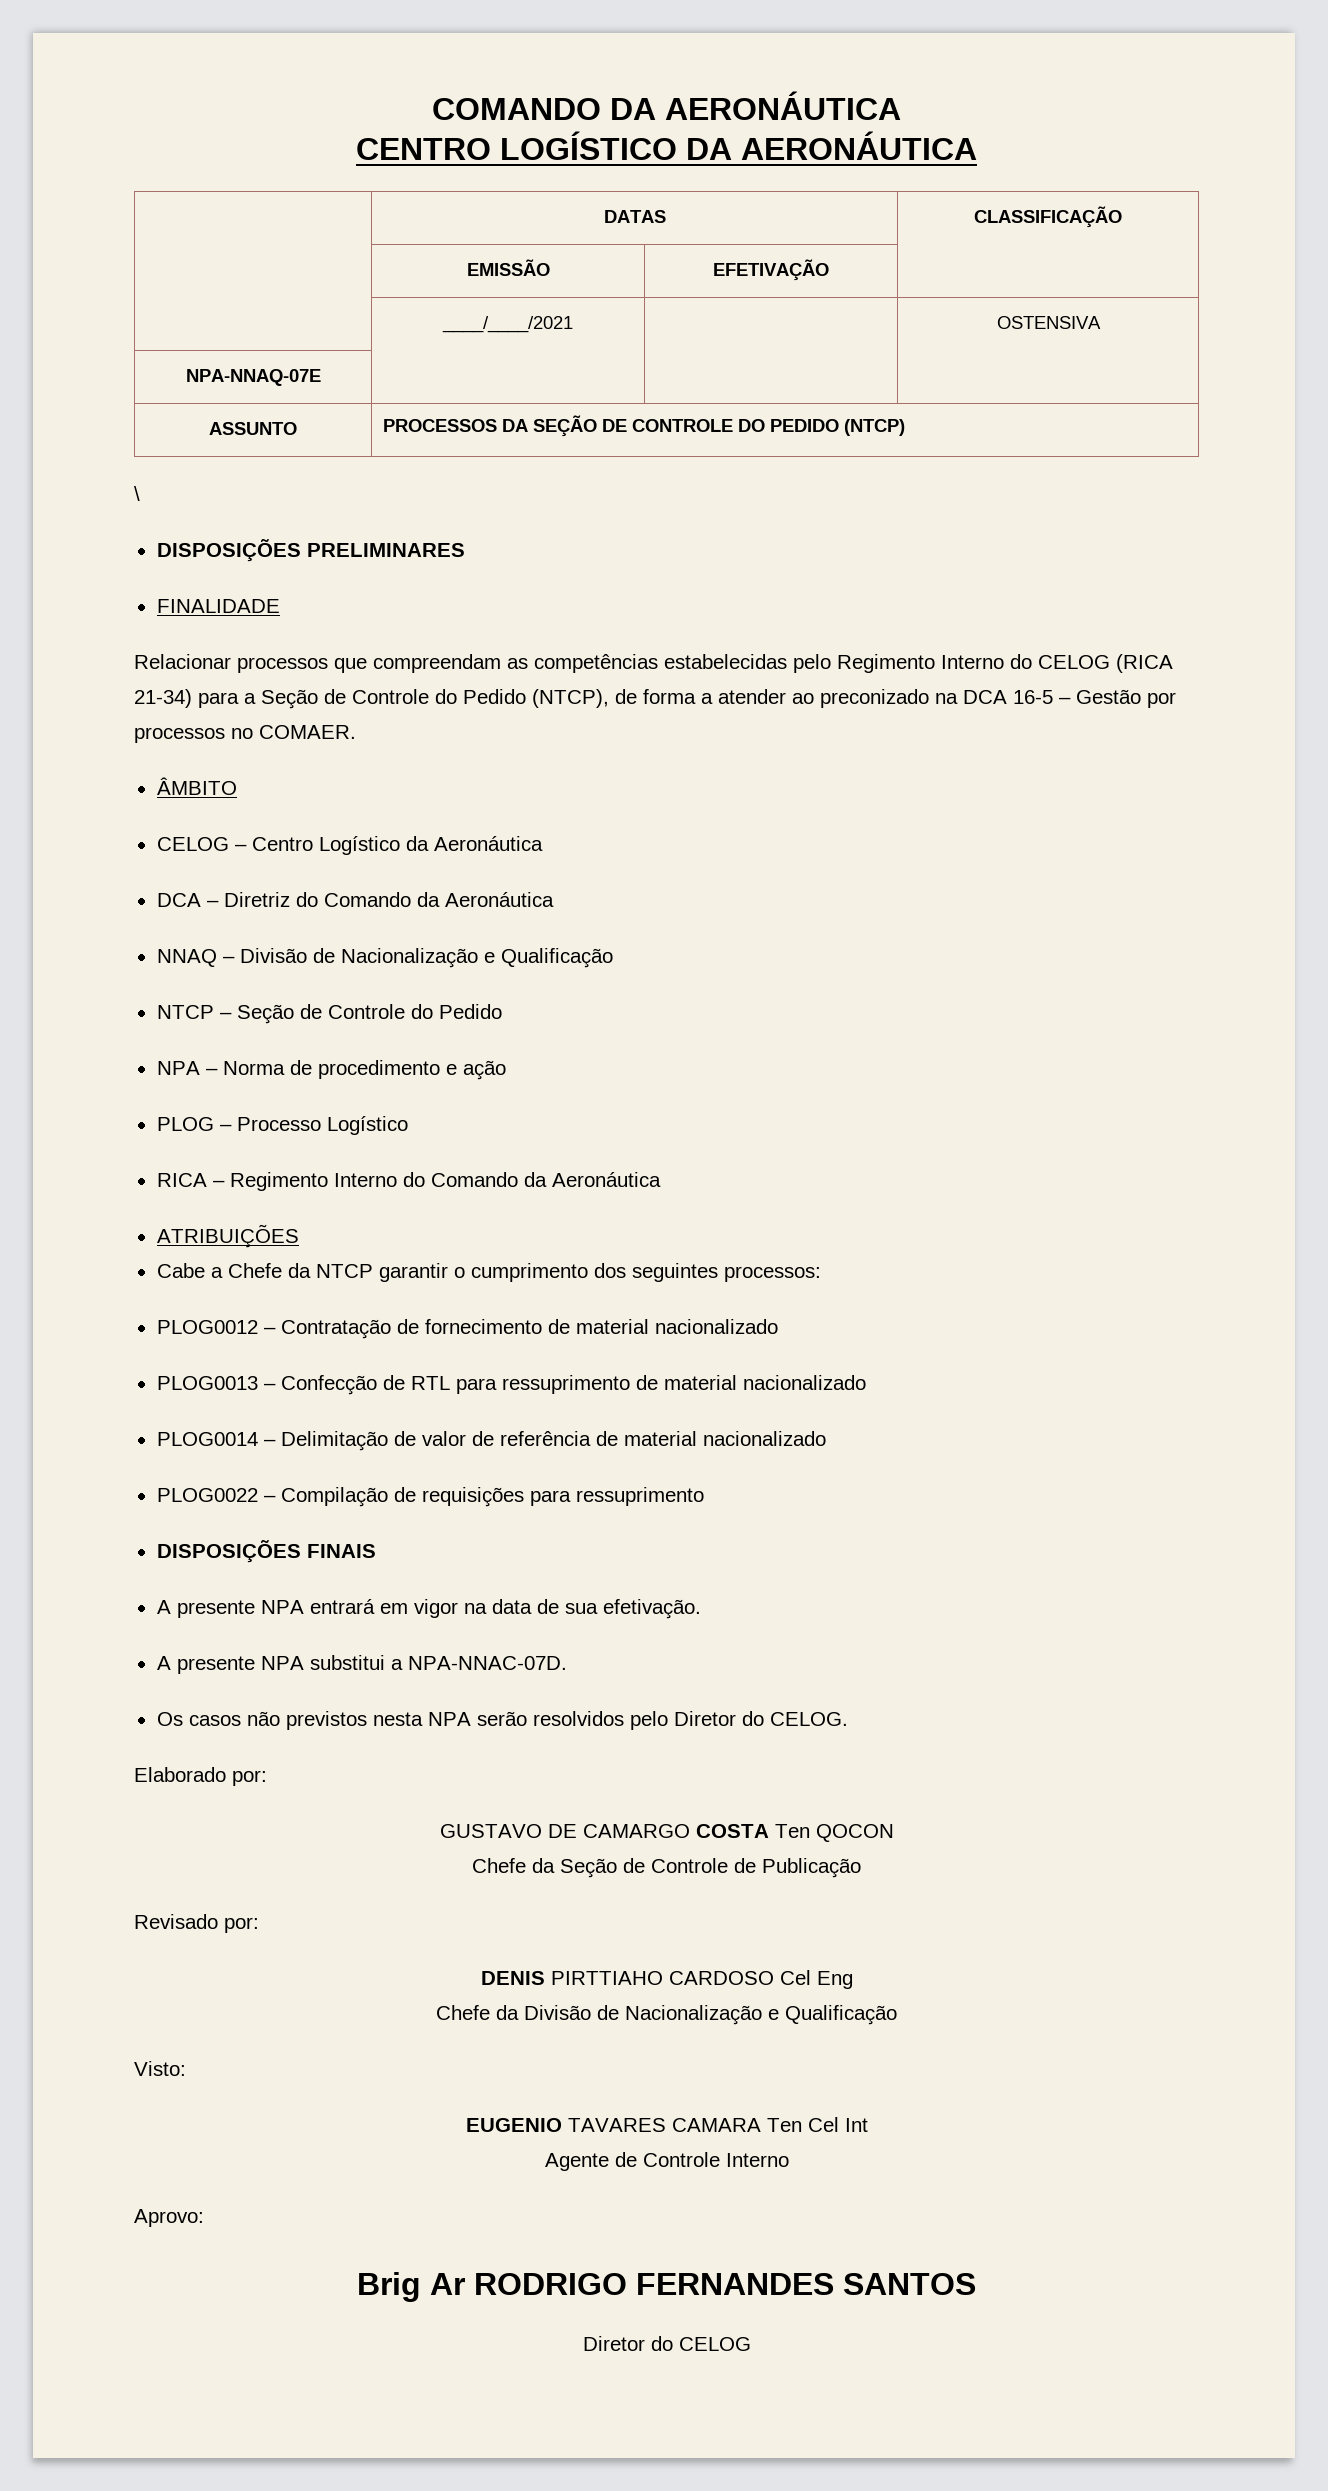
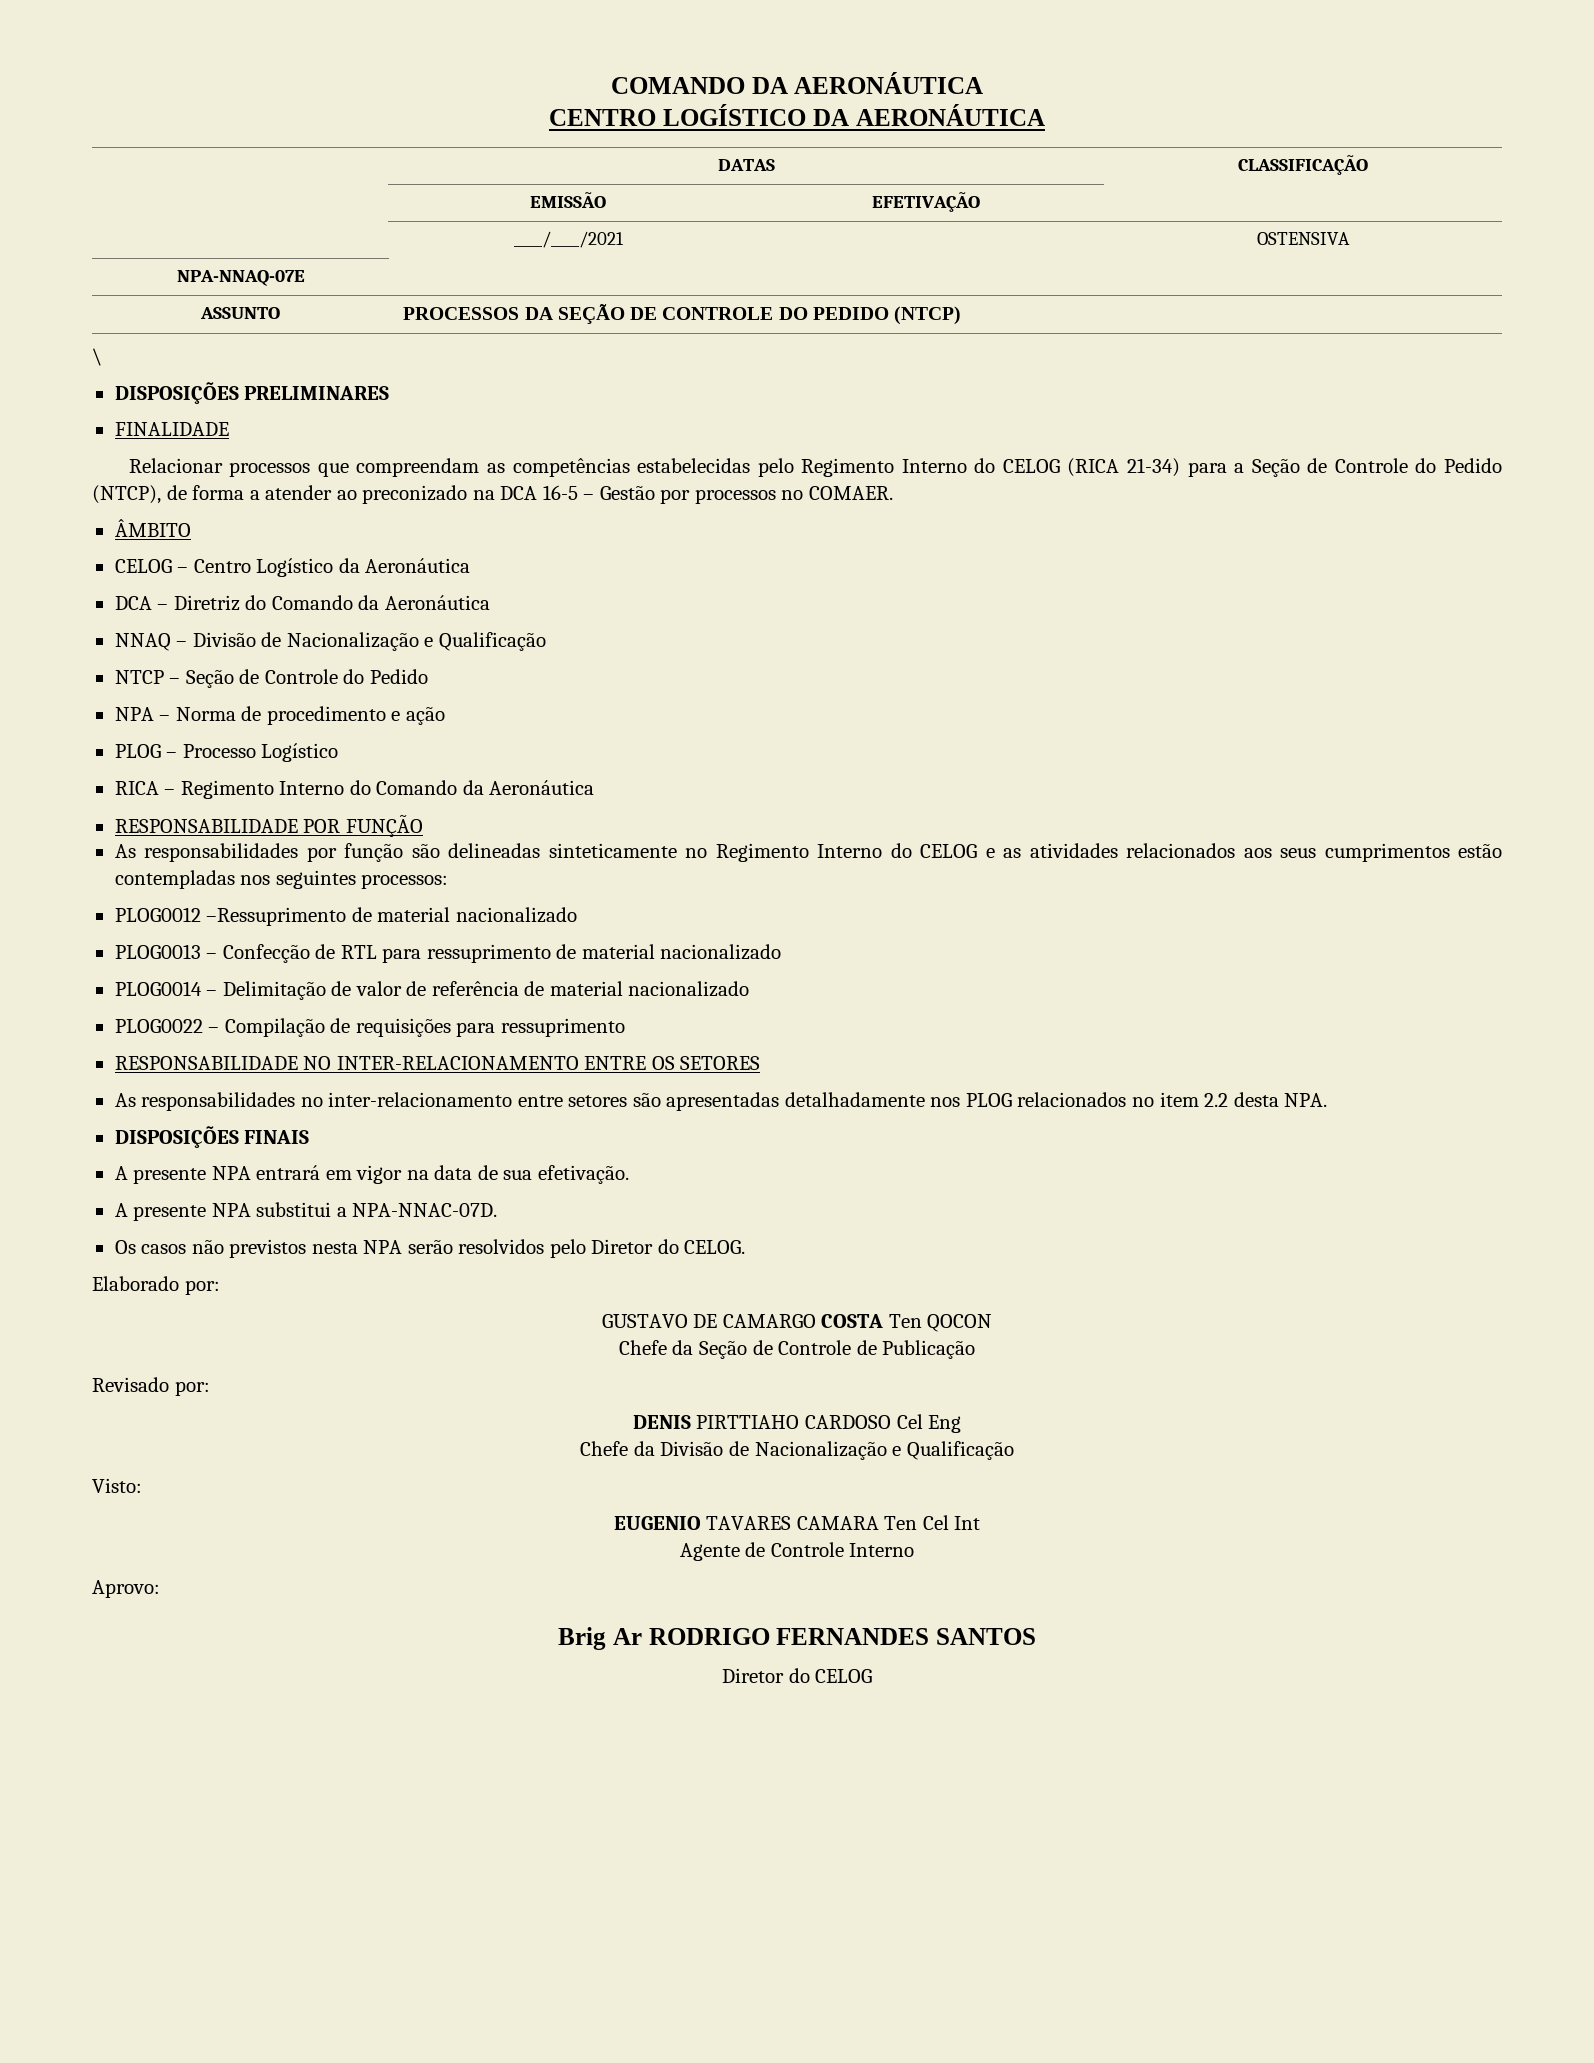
- ATRIBUIÇÕES
- Cabe a Chefe da NTCP garantir o cumprimento dos seguintes processos:
+ RESPONSABILIDADE POR FUNÇÃO
+ As responsabilidades por função são delineadas sinteticamente no Regimento Interno do CELOG e as atividades relacionados aos seus cumprimentos estão contempladas nos seguintes processos:
- PLOG0012 – Contratação de fornecimento de material nacionalizado
+ PLOG0012 –Ressuprimento de material nacionalizado
+ RESPONSABILIDADE NO INTER-RELACIONAMENTO ENTRE OS SETORES
+ As responsabilidades no inter-relacionamento entre setores são apresentadas detalhadamente nos PLOG relacionados no item 2.2 desta NPA.

